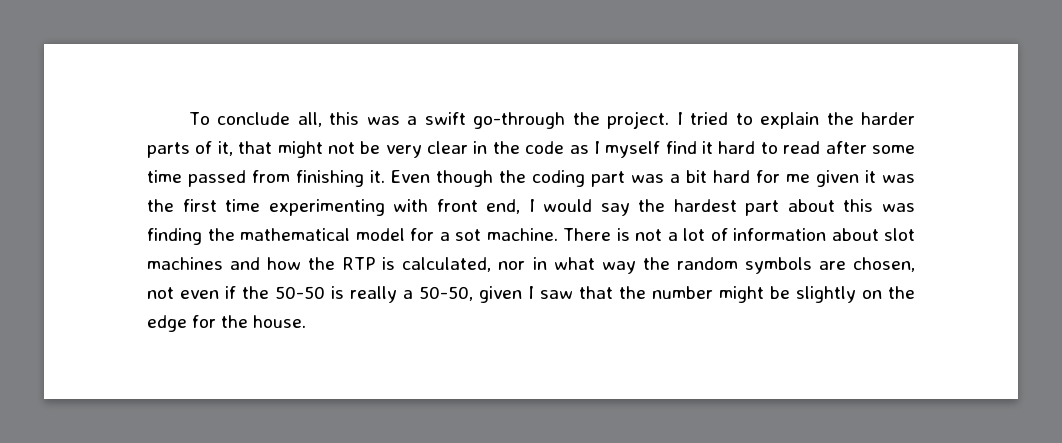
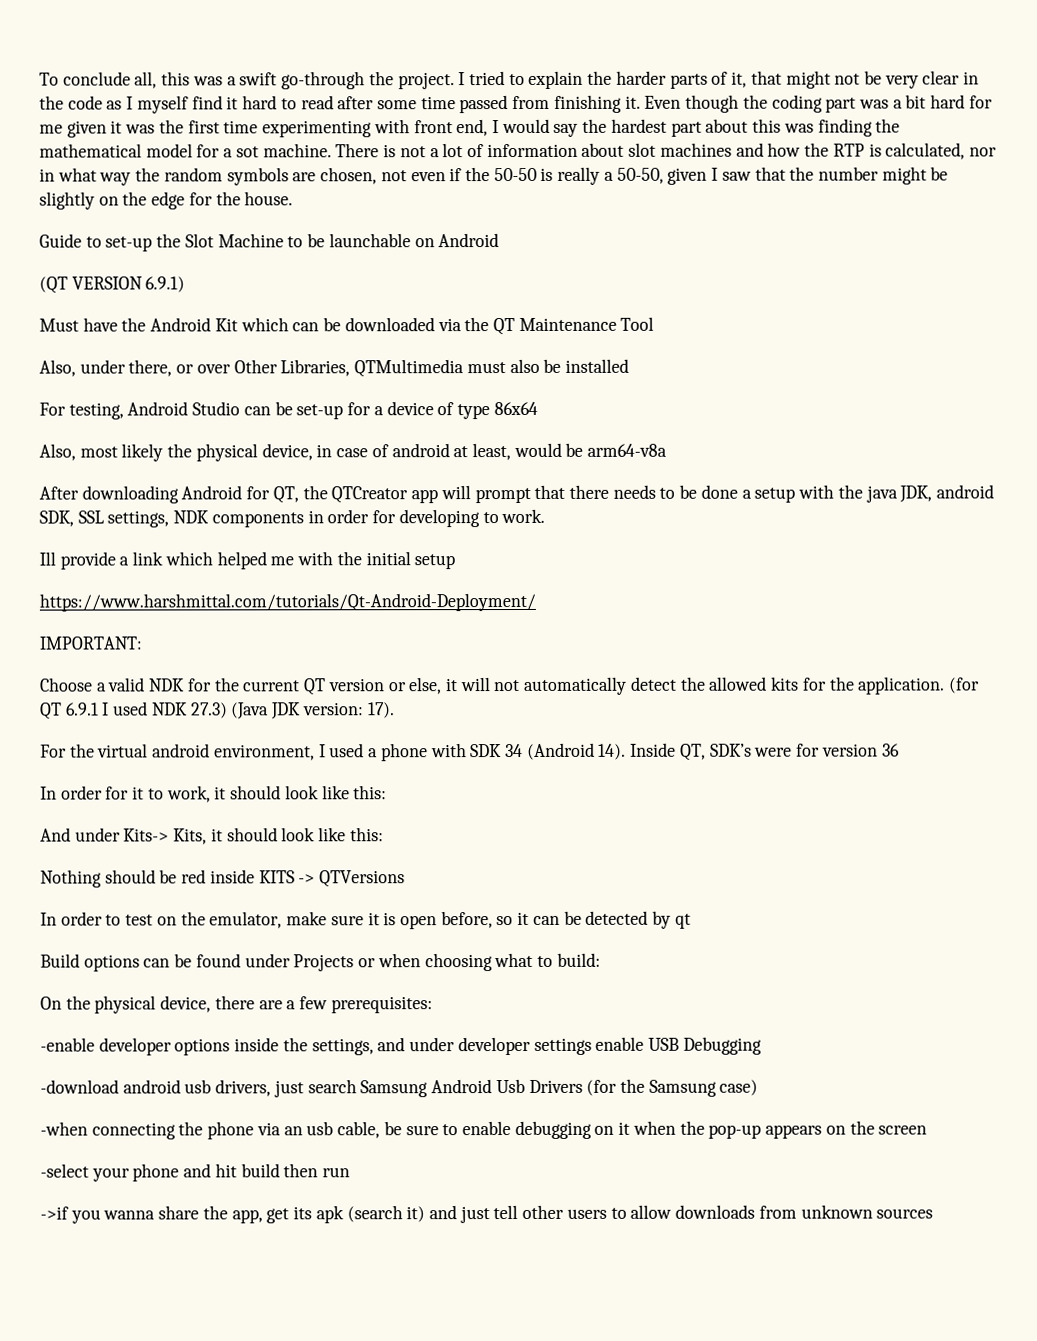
+ Guide to set-up the Slot Machine to be launchable on Android
+ (QT VERSION 6.9.1)
+ Must have the Android Kit which can be downloaded via the QT Maintenance Tool
+ Also, under there, or over Other Libraries, QTMultimedia must also be installed
+ For testing, Android Studio can be set-up for a device of type 86x64
+ Also, most likely the physical device, in case of android at least, would be arm64-v8a
+ After downloading Android for QT, the QTCreator app will prompt that there needs to be done a setup with the java JDK, android SDK, SSL settings, NDK components in order for developing to work.
+ Ill provide a link which helped me with the initial setup
+ https://www.harshmittal.com/tutorials/Qt-Android-Deployment/
+ IMPORTANT:
+ Choose a valid NDK for the current QT version or else, it will not automatically detect the allowed kits for the application. (for QT 6.9.1 I used NDK 27.3) (Java JDK version: 17).
+ For the virtual android environment, I used a phone with SDK 34 (Android 14). Inside QT, SDK’s were for version 36
+ In order for it to work, it should look like this:
+ And under Kits-> Kits, it should look like this:
+ Nothing should be red inside KITS -> QTVersions
+ In order to test on the emulator, make sure it is open before, so it can be detected by qt
+ Build options can be found under Projects or when choosing what to build:
+ On the physical device, there are a few prerequisites:
+ -enable developer options inside the settings, and under developer settings enable USB Debugging
+ -download android usb drivers, just search Samsung Android Usb Drivers (for the Samsung case)
+ -when connecting the phone via an usb cable, be sure to enable debugging on it when the pop-up appears on the screen
+ -select your phone and hit build then run
+ ->if you wanna share the app, get its apk (search it) and just tell other users to allow downloads from unknown sources

